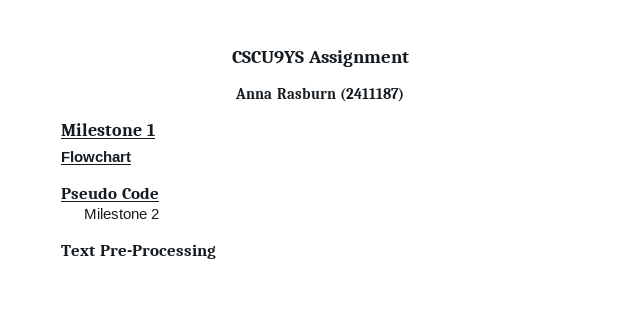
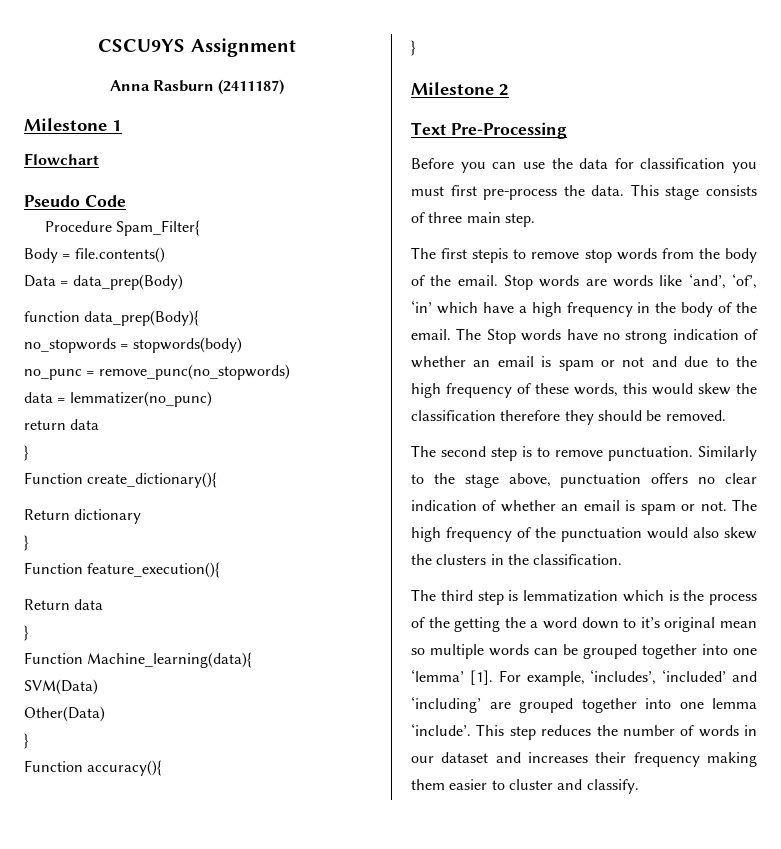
+ Procedure Spam_Filter{
+ Body = file.contents()
+ Data = data_prep(Body)
+ function data_prep(Body){
+ no_stopwords = stopwords(body)
+ no_punc = remove_punc(no_stopwords)
+ data = lemmatizer(no_punc)
+ return data
+ }
+ Function create_dictionary(){
+ Return dictionary
+ }
+ Function feature_execution(){
+ Return data
+ }
+ Function Machine_learning(data){
+ SVM(Data)
+ Other(Data)
+ }
+ Function accuracy(){
+ }
  Milestone 2
  Text Pre-Processing
+ Before you can use the data for classification you must first pre-process the data. This stage consists of three main step.
+ The first stepis to remove stop words from the body of the email. Stop words are words like ‘and’, ‘of’, ‘in’ which have a high frequency in the body of the email. The Stop words have no strong indication of whether an email is spam or not and due to the high frequency of these words, this would skew the classification therefore they should be removed.
+ The second step is to remove punctuation. Similarly to the stage above, punctuation offers no clear indication of whether an email is spam or not. The high frequency of the punctuation would also skew the clusters in the classification.
+ The third step is lemmatization which is the process of the getting the a word down to it’s original mean so multiple words can be grouped together into one ‘lemma’ [1]. For example, ‘includes’, ‘included’ and ‘including’ are grouped together into one lemma ‘include’. This step reduces the number of words in our dataset and increases their frequency making them easier to cluster and classify.

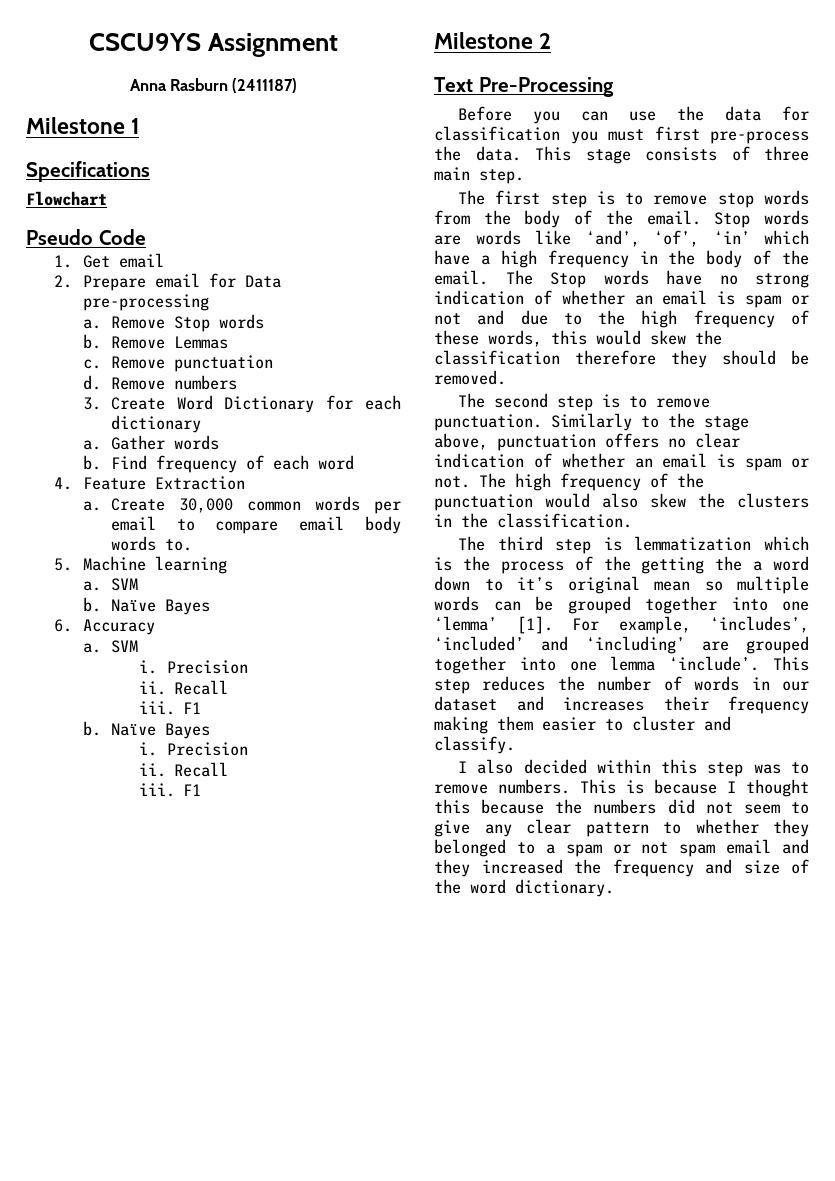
+ Specifications
- Procedure Spam_Filter{
- Body = file.contents()
- Data = data_prep(Body)
- function data_prep(Body){
- no_stopwords = stopwords(body)
- no_punc = remove_punc(no_stopwords)
- data = lemmatizer(no_punc)
- return data
- }
- Function create_dictionary(){
- Return dictionary
- }
- Function feature_execution(){
- Return data
- }
- Function Machine_learning(data){
- SVM(Data)
- Other(Data)
- }
- Function accuracy(){
- }
+ 1. Get email
+ 2. Prepare email for Data pre-processing
+ a. Remove Stop words
+ b. Remove Lemmas
+ c. Remove punctuation
+ d. Remove numbers
+ 3. Create Word Dictionary for each dictionary
+ a. Gather words
+ b. Find frequency of each word
+ 4. Feature Extraction
+ a. Create 30,000 common words per email to compare email body words to.
+ 5. Machine learning
+ a. SVM
+ b. Naïve Bayes
+ 6. Accuracy
+ a. SVM
+ i. Precision
+ ii. Recall
+ iii. F1
+ b. Naïve Bayes
+ i. Precision
+ ii. Recall
+ iii. F1
- The first stepis to remove stop words from the body of the email.
+ The first step is to remove stop words from the body of the email.
+ I also decided within this step was to remove numbers. This is because I thought this because the numbers did not seem to give any clear pattern to whether they belonged to a spam or not spam email and they increased the frequency and size of the word dictionary.

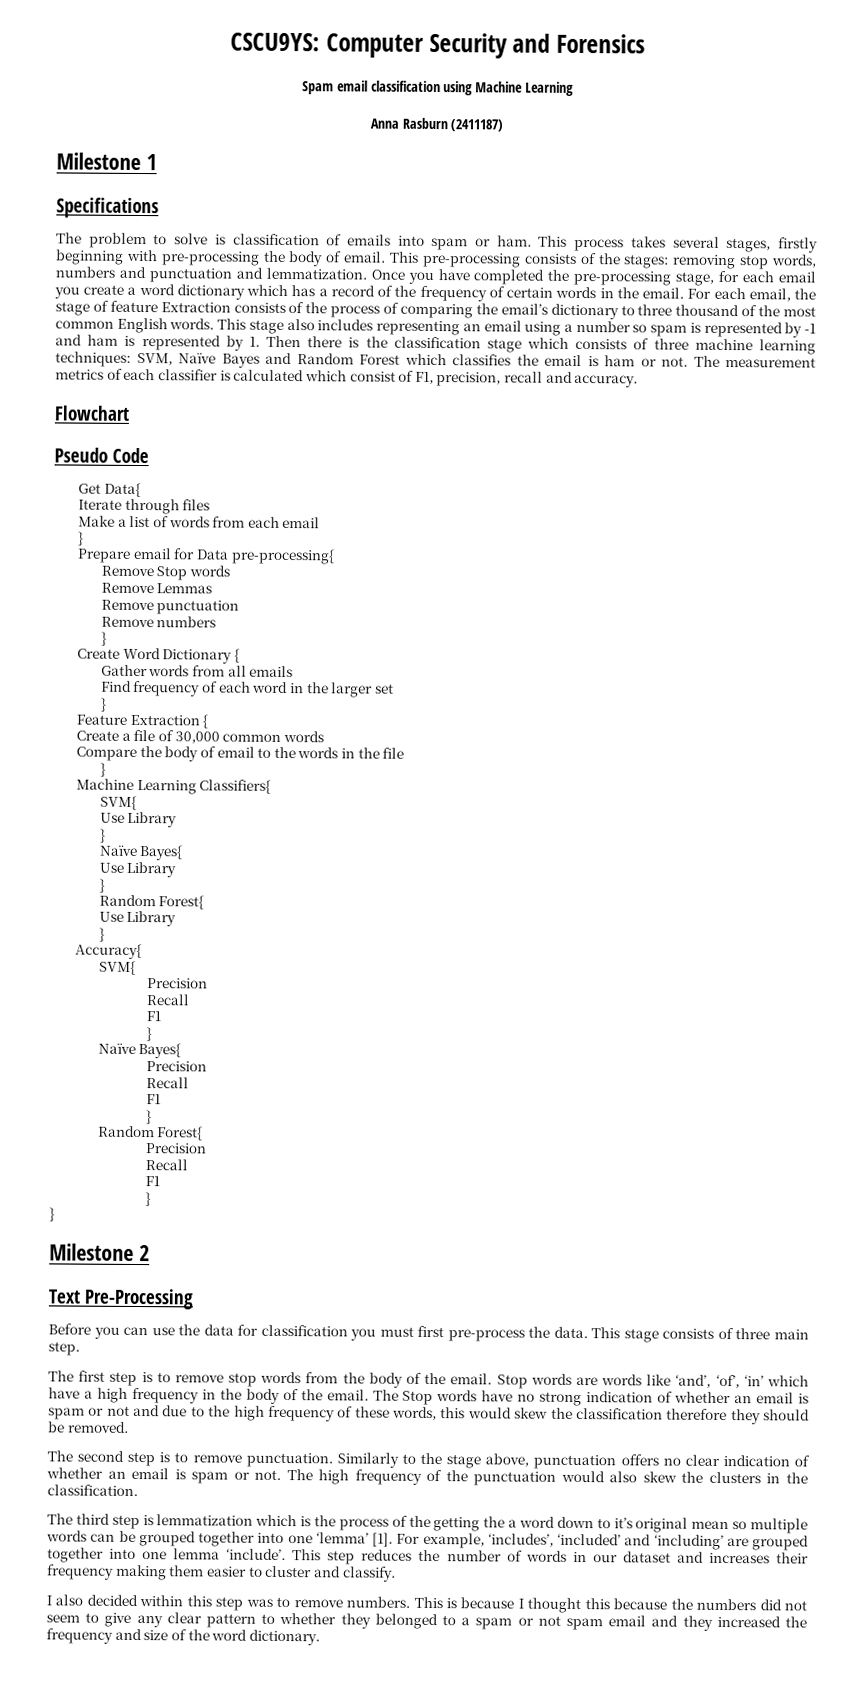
- CSCU9YS Assignment
+ CSCU9YS: Computer Security and Forensics
+ Spam email classification using Machine Learning
+ The problem to solve is classification of emails into spam or ham. This process takes several stages, firstly beginning with pre-processing the body of email. This pre-processing consists of the stages: removing stop words, numbers and punctuation and lemmatization. Once you have completed the pre-processing stage, for each email you create a word dictionary which has a record of the frequency of certain words in the email. For each email, the stage of feature Extraction consists of the process of comparing the email’s dictionary to three thousand of the most common English words. This stage also includes representing an email using a number so spam is represented by -1 and ham is represented by 1. Then there is the classification stage which consists of three machine learning techniques: SVM, Naïve Bayes and Random Forest which classifies the email is ham or not. The measurement metrics of each classifier is calculated which consist of F1, precision, recall and accuracy.
  Flowchart
  Pseudo Code
- 1. Get email
- 2. Prepare email for Data pre-processing
- a. Remove Stop words
- b. Remove Lemmas
+ Get Data{
+ Iterate through files
+ Make a list of words from each email
+ }
+ Prepare email for Data pre-processing{
+ Remove Stop words
+ Remove Lemmas
- c.
- d. Remove numbers
- 3. Create Word Dictionary for each dictionary
- a. Gather words
- b. Find frequency of each word
- 4. Feature Extraction
- a. Create 30,000 common words per email to compare email body words to.
- 5. Machine learning
- a. SVM
- b. Naïve Bayes
- 6. Accuracy
- a. SVM
- i. Precision
- ii. Recall
- iii. F1
- b. Naïve Bayes
- i. Precision
- ii. Recall
- iii. F1
+ Remove numbers
+ }
+ Create Word Dictionary {
+ Gather words from all emails
+ Find frequency of each word in the larger set
+ }
+ Feature Extraction {
+ Create a file of 30,000 common words
+ Compare the body of email to the words in the file
+ }
+ Machine Learning Classifiers{
+ SVM{
+ Use Library
+ }
+ Naïve Bayes{
+ Use Library
+ }
+ Random Forest{
+ Use Library
+ }
+ Accuracy{
+ SVM{
+ Precision
+ Recall
+ F1
+ }
+ Naïve Bayes{
+ Precision
+ Recall
+ F1
+ }
+ Random Forest{
+ Precision
+ Recall
+ F1
+ }
+ }

